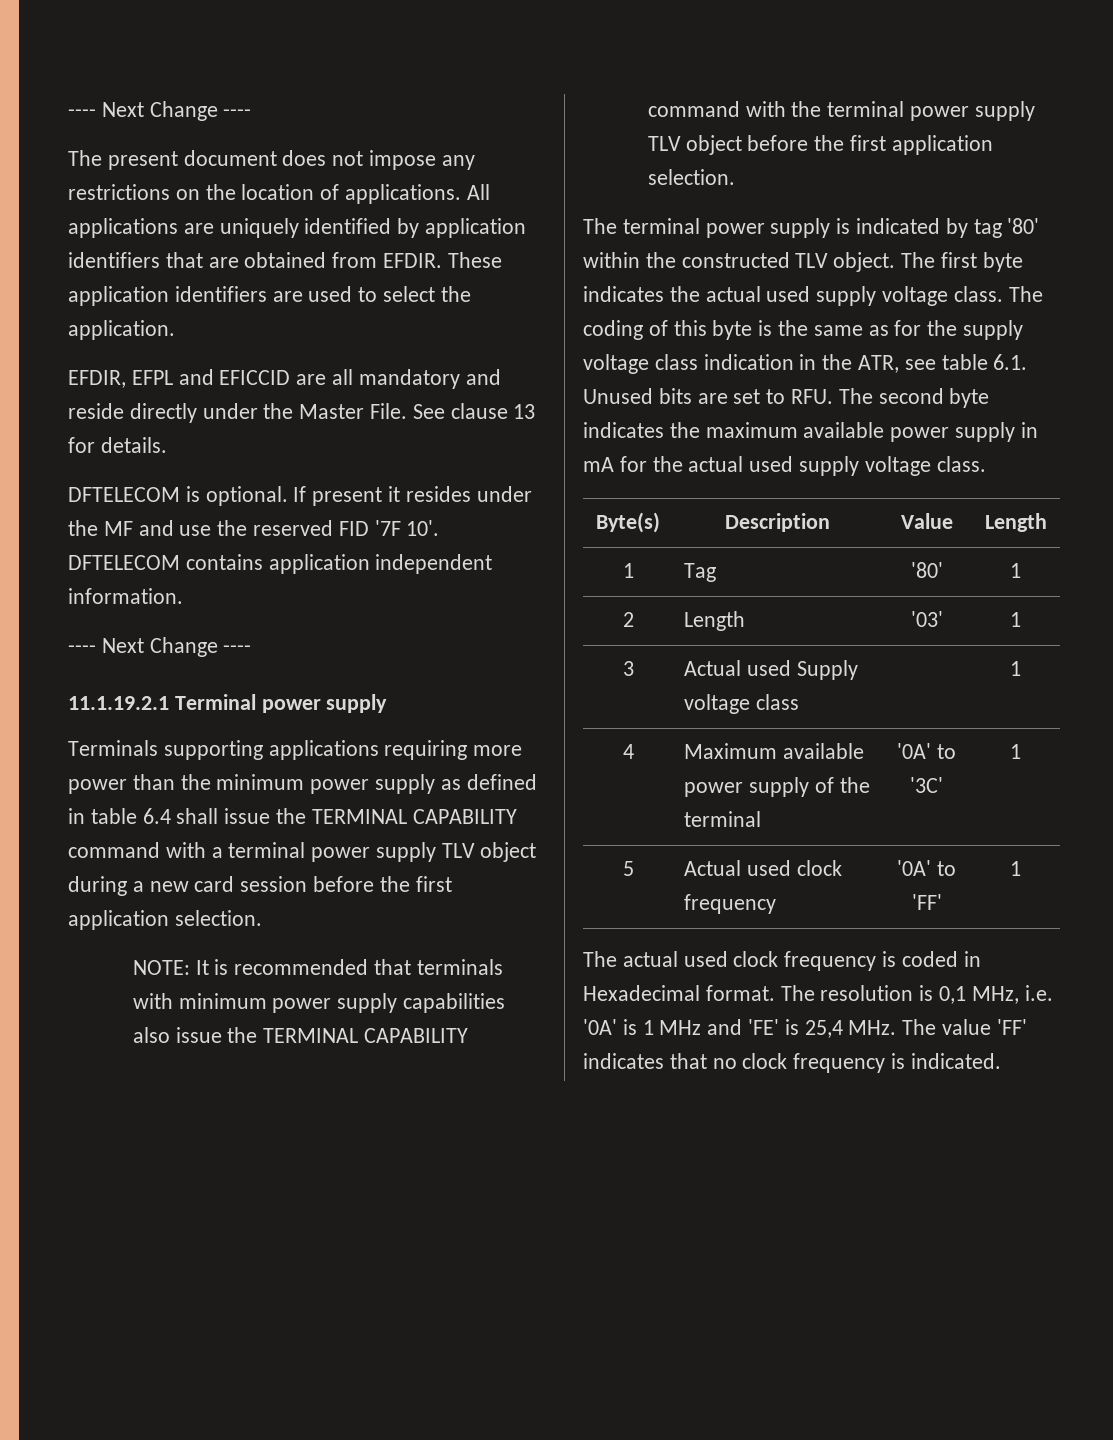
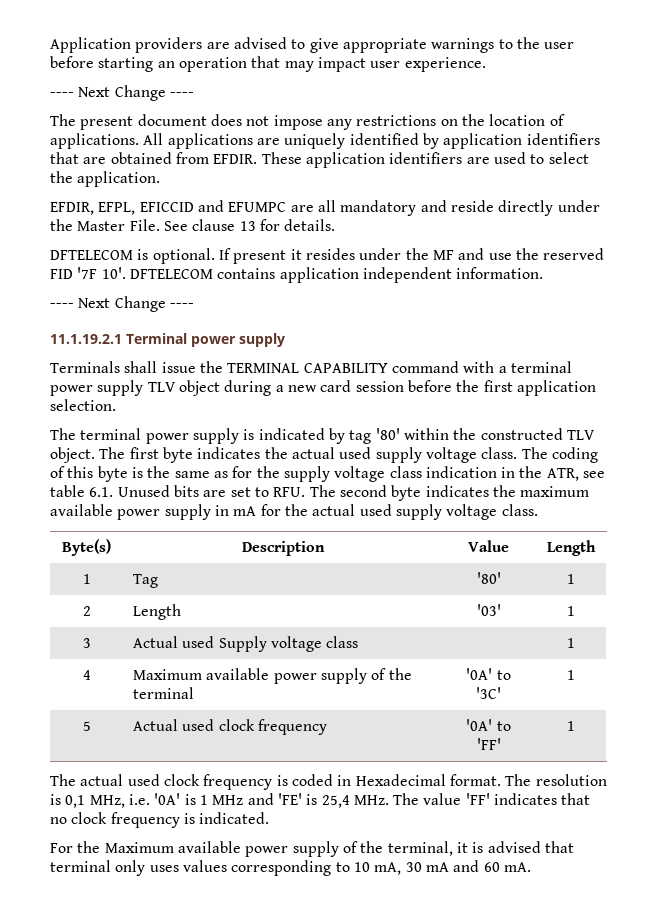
+ Application providers are advised to give appropriate warnings to the user before starting an operation that may impact user experience.
- EFDIR, EFPL and EFICCID are all mandatory and reside directly under the Master File.
+ EFDIR, EFPL, EFICCID and EFUMPC are all mandatory and reside directly under the Master File.
- Terminals supporting applications requiring more power than the minimum power supply as defined in table 6.4 shall issue the TERMINAL CAPABILITY command with a terminal power supply TLV object during a new card session before the first application selection.
+ Terminals shall issue the TERMINAL CAPABILITY command with a terminal power supply TLV object during a new card session before the first application selection.
- NOTE: It is recommended that terminals with minimum power supply capabilities also issue the TERMINAL CAPABILITY command with the terminal power supply TLV object before the first application selection.
+ For the Maximum available power supply of the terminal, it is advised that terminal only uses values corresponding to 10 mA, 30 mA and 60 mA.

